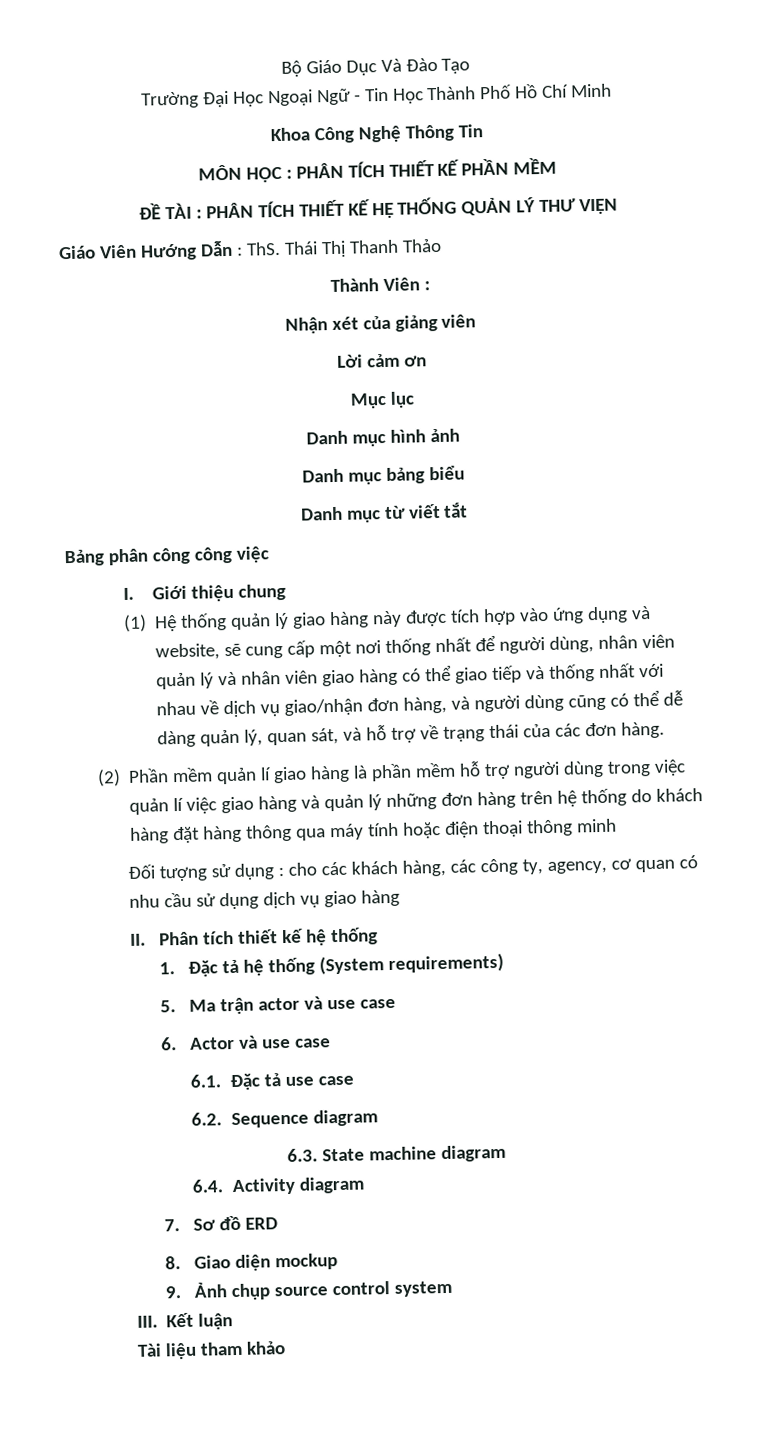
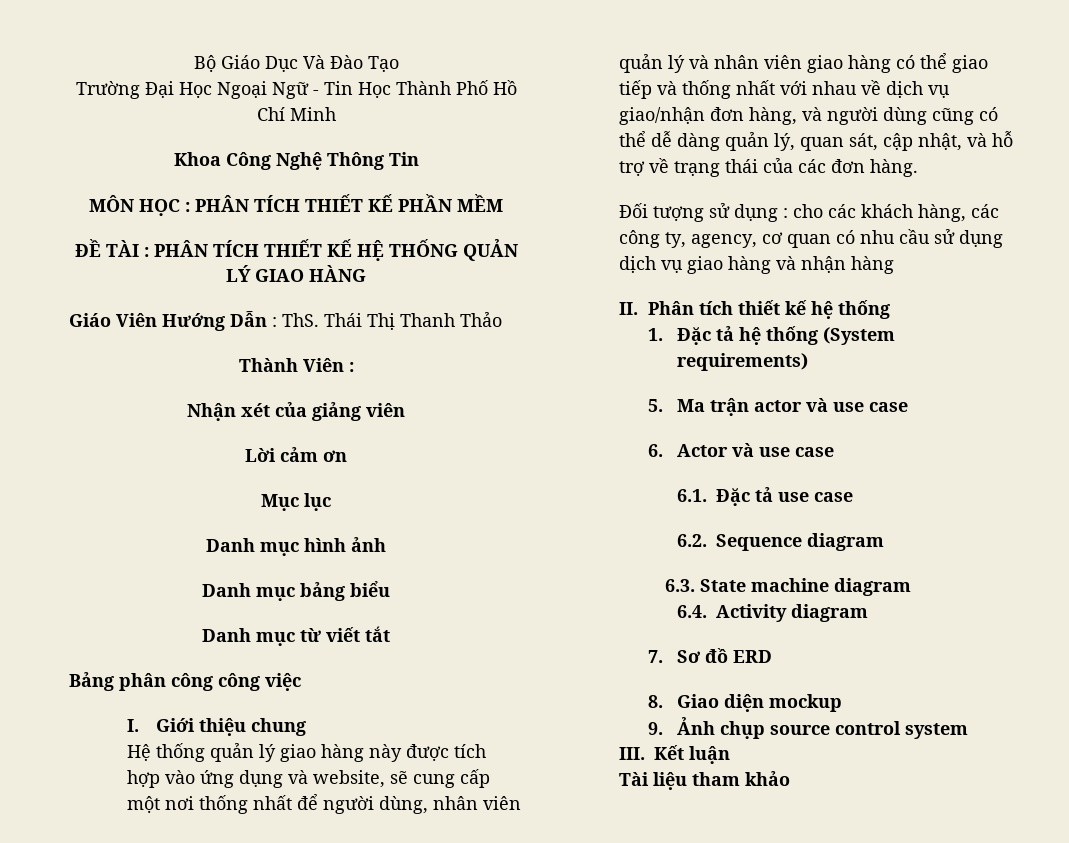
- ĐỀ TÀI : PHÂN TÍCH THIẾT KẾ HỆ THỐNG QUẢN LÝ THƯ VIỆN
+ ĐỀ TÀI : PHÂN TÍCH THIẾT KẾ HỆ THỐNG QUẢN LÝ GIAO HÀNG
- (1) Hệ thống quản lý giao hàng này được tích hợp vào ứng dụng và website, sẽ cung cấp một nơi thống nhất để người dùng, nhân viên quản lý và nhân viên giao hàng có thể giao tiếp và thống nhất với nhau về dịch vụ giao/nhận đơn hàng, và người dùng cũng có thể dễ dàng quản lý, quan sát, và hỗ trợ về trạng thái của các đơn hàng.
+ Hệ thống quản lý giao hàng này được tích hợp vào ứng dụng và website, sẽ cung cấp một nơi thống nhất để người dùng, nhân viên quản lý và nhân viên giao hàng có thể giao tiếp và thống nhất với nhau về dịch vụ giao/nhận đơn hàng, và người dùng cũng có thể dễ dàng quản lý, quan sát, cập nhật, và hỗ trợ về trạng thái của các đơn hàng.
- (2) Phần mềm quản lí giao hàng là phần mềm hỗ trợ người dùng trong việc quản lí việc giao hàng và quản lý những đơn hàng trên hệ thống do khách hàng đặt hàng thông qua máy tính hoặc điện thoại thông minh
- Đối tượng sử dụng : cho các khách hàng, các công ty, agency, cơ quan có nhu cầu sử dụng dịch vụ giao hàng
+ Đối tượng sử dụng : cho các khách hàng, các công ty, agency, cơ quan có nhu cầu sử dụng dịch vụ giao hàng và nhận hàng

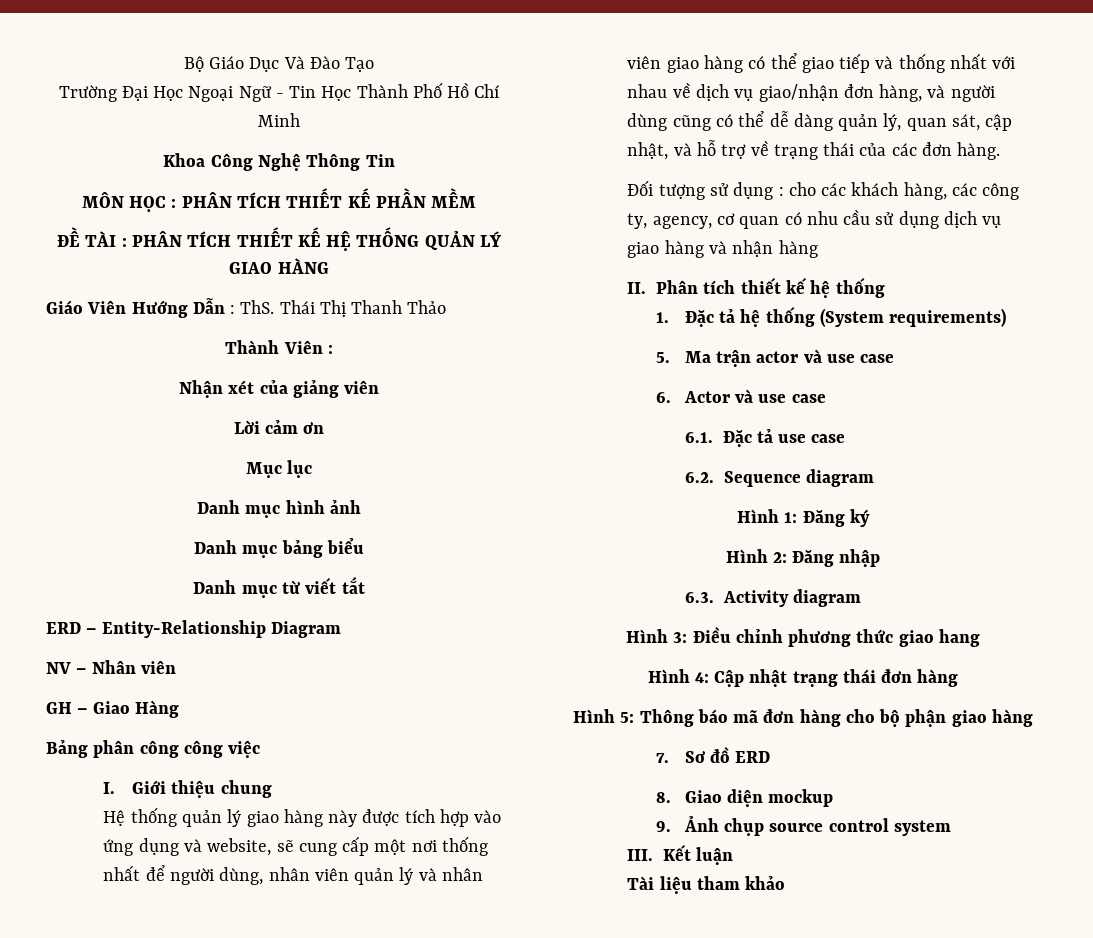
+ ERD – Entity-Relationship Diagram
+ NV – Nhân viên
+ GH – Giao Hàng
- 6.3. State machine diagram
- 6.4. Activity diagram
+ Hình 1: Đăng ký
+ Hình 2: Đăng nhập
+ 6.3. Activity diagram
+ Hình 3: Điều chỉnh phương thức giao hang
+ Hình 4: Cập nhật trạng thái đơn hàng
+ Hình 5: Thông báo mã đơn hàng cho bộ phận giao hàng

